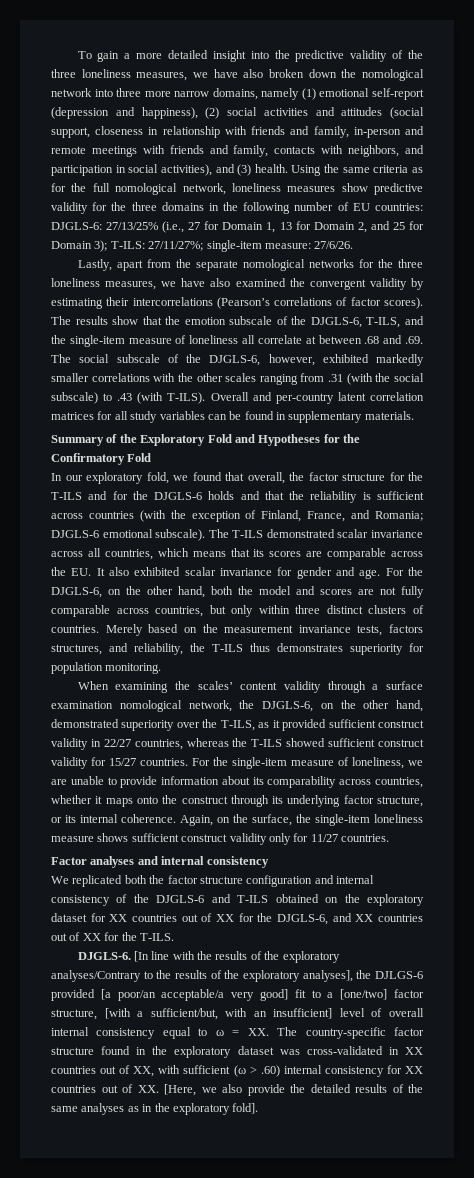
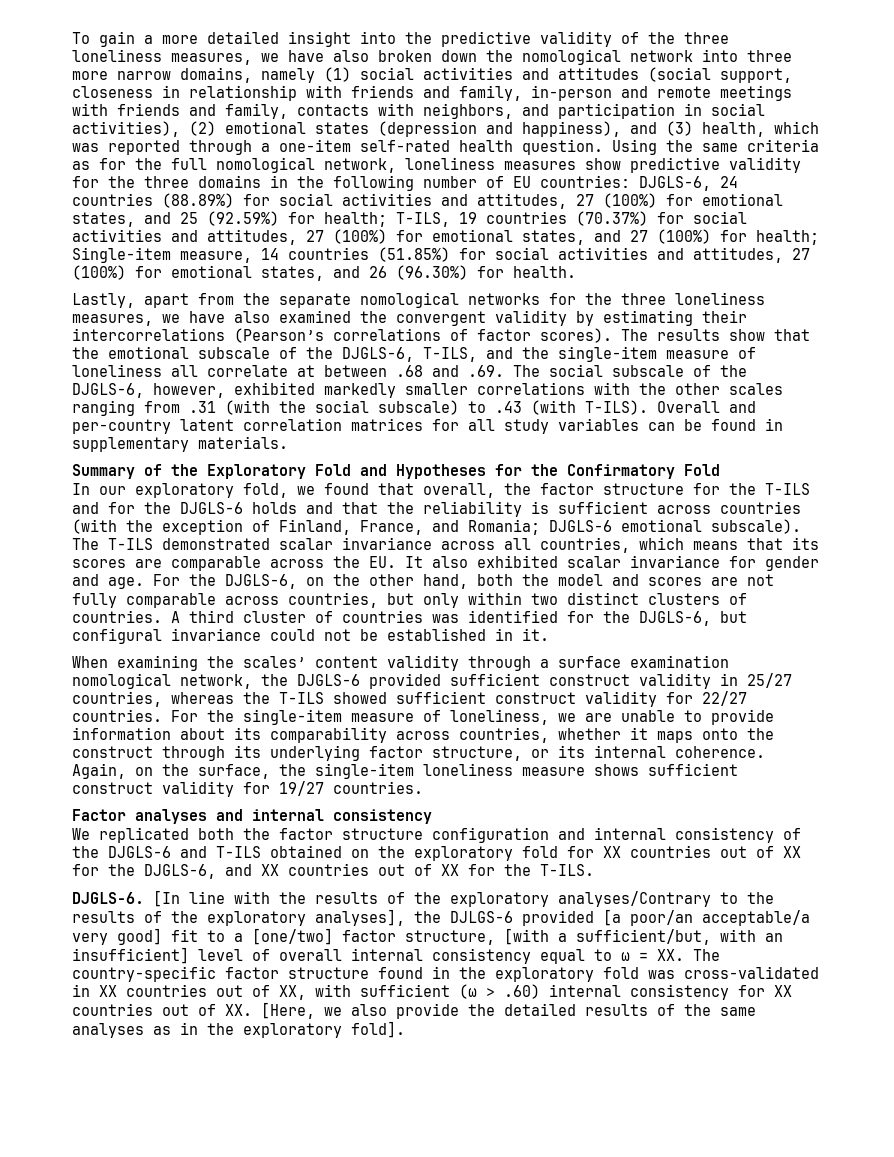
- To gain a more detailed insight into the predictive validity of the three loneliness measures, we have also broken down the nomological network into three more narrow domains, namely (1) emotional self-report (depression and happiness), (2) social activities and attitudes (social support, closeness in relationship with friends and family, in-person and remote meetings with friends and family, contacts with neighbors, and participation in social activities), and (3) health.
+ To gain a more detailed insight into the predictive validity of the three loneliness measures, we have also broken down the nomological network into three more narrow domains, namely (1) social activities and attitudes (social support, closeness in relationship with friends and family, in-person and remote meetings with friends and family, contacts with neighbors, and participation in social activities), (2) emotional states (depression and happiness), and (3) health, which was reported through a one-item self-rated health question.
- Using the same criteria as for the full nomological network, loneliness measures show predictive validity for the three domains in the following number of EU countries: DJGLS-6: 27/13/25% (i.e., 27 for Domain 1, 13 for Domain 2, and 25 for Domain 3); T-ILS: 27/11/27%; single-item measure: 27/6/26.
+ Using the same criteria as for the full nomological network, loneliness measures show predictive validity for the three domains in the following number of EU countries: DJGLS-6, 24 countries (88.89%) for social activities and attitudes, 27 (100%) for emotional states, and 25 (92.59%) for health; T-ILS, 19 countries (70.37%) for social activities and attitudes, 27 (100%) for emotional states, and 27 (100%) for health; Single-item measure, 14 countries (51.85%) for social activities and attitudes, 27 (100%) for emotional states, and 26 (96.30%) for health.
- The results show that the emotion subscale of the DJGLS-6, T-ILS, and the single-item measure of loneliness all correlate at between .68 and .69. The social subscale of the DJGLS-6, however, exhibited markedly smaller correlations with the other scales ranging from .31 (with the social subscale) to .43 (with T-ILS).
+ The results show that the emotional subscale of the DJGLS-6, T-ILS, and the single-item measure of loneliness all correlate at between .68 and .69. The social subscale of the DJGLS-6, however, exhibited markedly smaller correlations with the other scales ranging from .31 (with the social subscale) to .43 (with T-ILS).
- For the DJGLS-6, on the other hand, both the model and scores are not fully comparable across countries, but only within three distinct clusters of countries.
+ For the DJGLS-6, on the other hand, both the model and scores are not fully comparable across countries, but only within two distinct clusters of countries.
- Merely based on the measurement invariance tests, factors structures, and reliability, the T-ILS thus demonstrates superiority for population monitoring.
+ A third cluster of countries was identified for the DJGLS-6, but configural invariance could not be established in it.
- When examining the scales’ content validity through a surface examination nomological network, the DJGLS-6, on the other hand, demonstrated superiority over the T-ILS, as it provided sufficient construct validity in 22/27 countries, whereas the T-ILS showed sufficient construct validity for 15/27 countries.
+ When examining the scales’ content validity through a surface examination nomological network, the DJGLS-6 provided sufficient construct validity in 25/27 countries, whereas the T-ILS showed sufficient construct validity for 22/27 countries.
- Again, on the surface, the single-item loneliness measure shows sufficient construct validity only for 11/27 countries.
+ Again, on the surface, the single-item loneliness measure shows sufficient construct validity for 19/27 countries.
- We replicated both the factor structure configuration and internal consistency of the DJGLS-6 and T-ILS obtained on the exploratory dataset for XX countries out of XX for the DJGLS-6, and XX countries out of XX for the T-ILS.
+ We replicated both the factor structure configuration and internal consistency of the DJGLS-6 and T-ILS obtained on the exploratory fold for XX countries out of XX for the DJGLS-6, and XX countries out of XX for the T-ILS.
- [In line with the results of the exploratory analyses/Contrary to the results of the exploratory analyses], the DJLGS-6 provided [a poor/an acceptable/a very good] fit to a [one/two] factor structure, [with a sufficient/but, with an insufficient] level of overall internal consistency equal to ω = XX. The country-specific factor structure found in the exploratory dataset was cross-validated in XX countries out of XX, with sufficient (ω > .60) internal consistency for XX countries out of XX. [Here, we also provide the detailed results of the same analyses as in the exploratory fold].
+ [In line with the results of the exploratory analyses/Contrary to the results of the exploratory analyses], the DJLGS-6 provided [a poor/an acceptable/a very good] fit to a [one/two] factor structure, [with a sufficient/but, with an insufficient] level of overall internal consistency equal to ω = XX. The country-specific factor structure found in the exploratory fold was cross-validated in XX countries out of XX, with sufficient (ω > .60) internal consistency for XX countries out of XX. [Here, we also provide the detailed results of the same analyses as in the exploratory fold].

